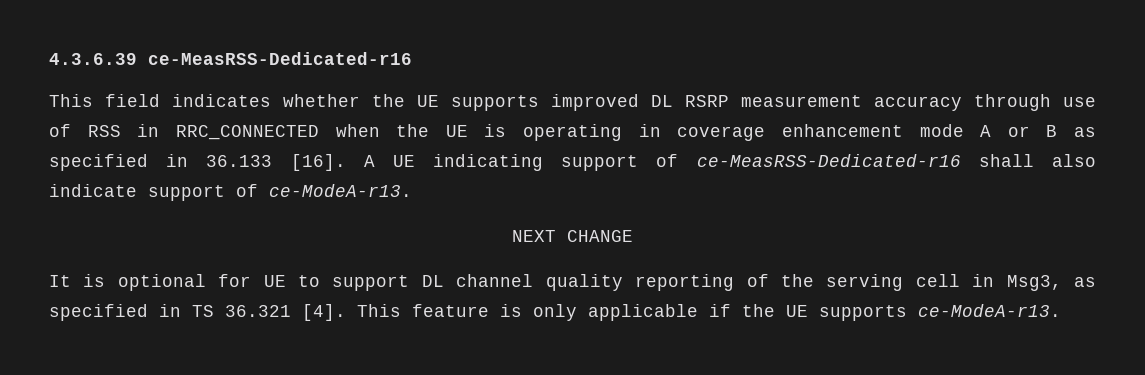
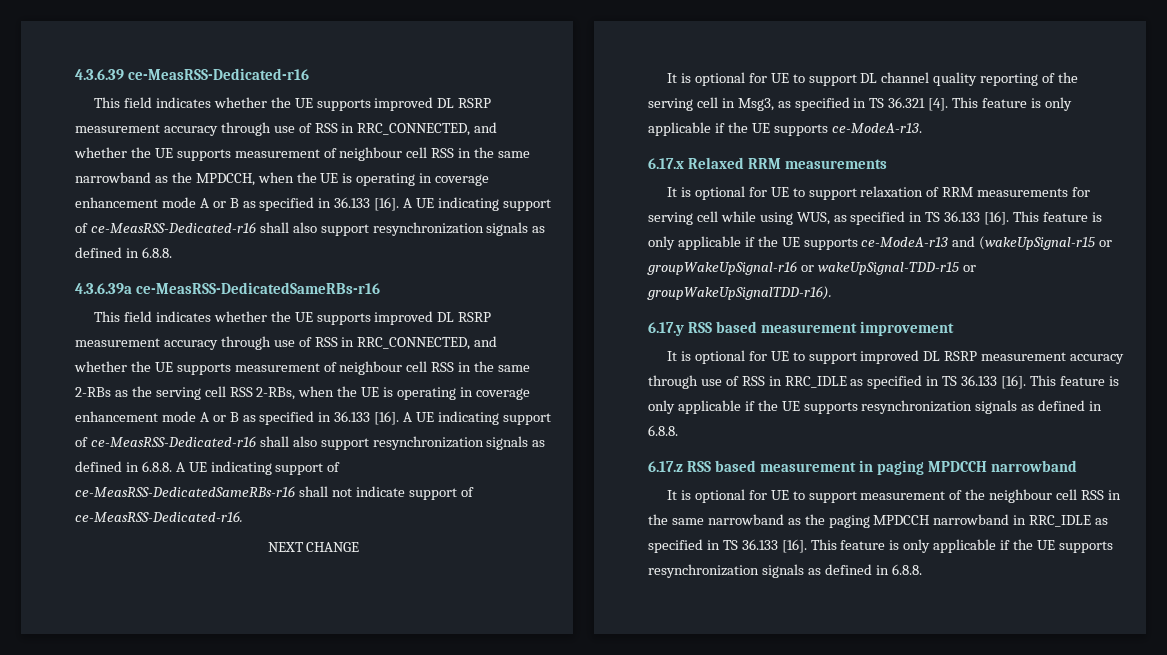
- This field indicates whether the UE supports improved DL RSRP measurement accuracy through use of RSS in RRC_CONNECTED when the UE is operating in coverage enhancement mode A or B as specified in 36.133 [16]. A UE indicating support of ce-MeasRSS-Dedicated-r16 shall also indicate support of ce-ModeA-r13.
+ This field indicates whether the UE supports improved DL RSRP measurement accuracy through use of RSS in RRC_CONNECTED, and whether the UE supports measurement of neighbour cell RSS in the same narrowband as the MPDCCH, when the UE is operating in coverage enhancement mode A or B as specified in 36.133 [16]. A UE indicating support of ce-MeasRSS-Dedicated-r16 shall also support resynchronization signals as defined in 6.8.8.
+ 4.3.6.39a ce-MeasRSS-DedicatedSameRBs-r16
+ This field indicates whether the UE supports improved DL RSRP measurement accuracy through use of RSS in RRC_CONNECTED, and whether the UE supports measurement of neighbour cell RSS in the same 2-RBs as the serving cell RSS 2-RBs, when the UE is operating in coverage enhancement mode A or B as specified in 36.133 [16]. A UE indicating support of ce-MeasRSS-Dedicated-r16 shall also support resynchronization signals as defined in 6.8.8. A UE indicating support of ce-MeasRSS-DedicatedSameRBs-r16 shall not indicate support of ce-MeasRSS-Dedicated-r16.
+ 6.17.x Relaxed RRM measurements
+ It is optional for UE to support relaxation of RRM measurements for serving cell while using WUS, as specified in TS 36.133 [16]. This feature is only applicable if the UE supports ce-ModeA-r13 and (wakeUpSignal-r15 or groupWakeUpSignal-r16 or wakeUpSignal-TDD-r15 or groupWakeUpSignalTDD-r16).
+ 6.17.y RSS based measurement improvement
+ It is optional for UE to support improved DL RSRP measurement accuracy through use of RSS in RRC_IDLE as specified in TS 36.133 [16]. This feature is only applicable if the UE supports resynchronization signals as defined in 6.8.8.
+ 6.17.z RSS based measurement in paging MPDCCH narrowband
+ It is optional for UE to support measurement of the neighbour cell RSS in the same narrowband as the paging MPDCCH narrowband in RRC_IDLE as specified in TS 36.133 [16]. This feature is only applicable if the UE supports resynchronization signals as defined in 6.8.8.

